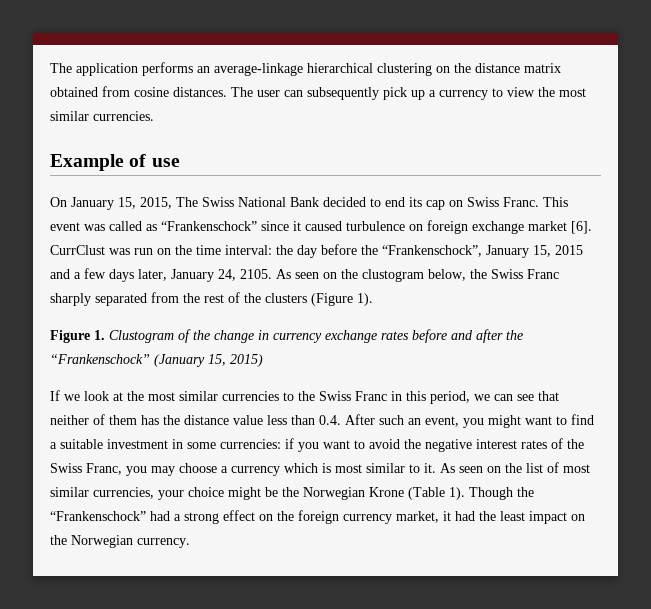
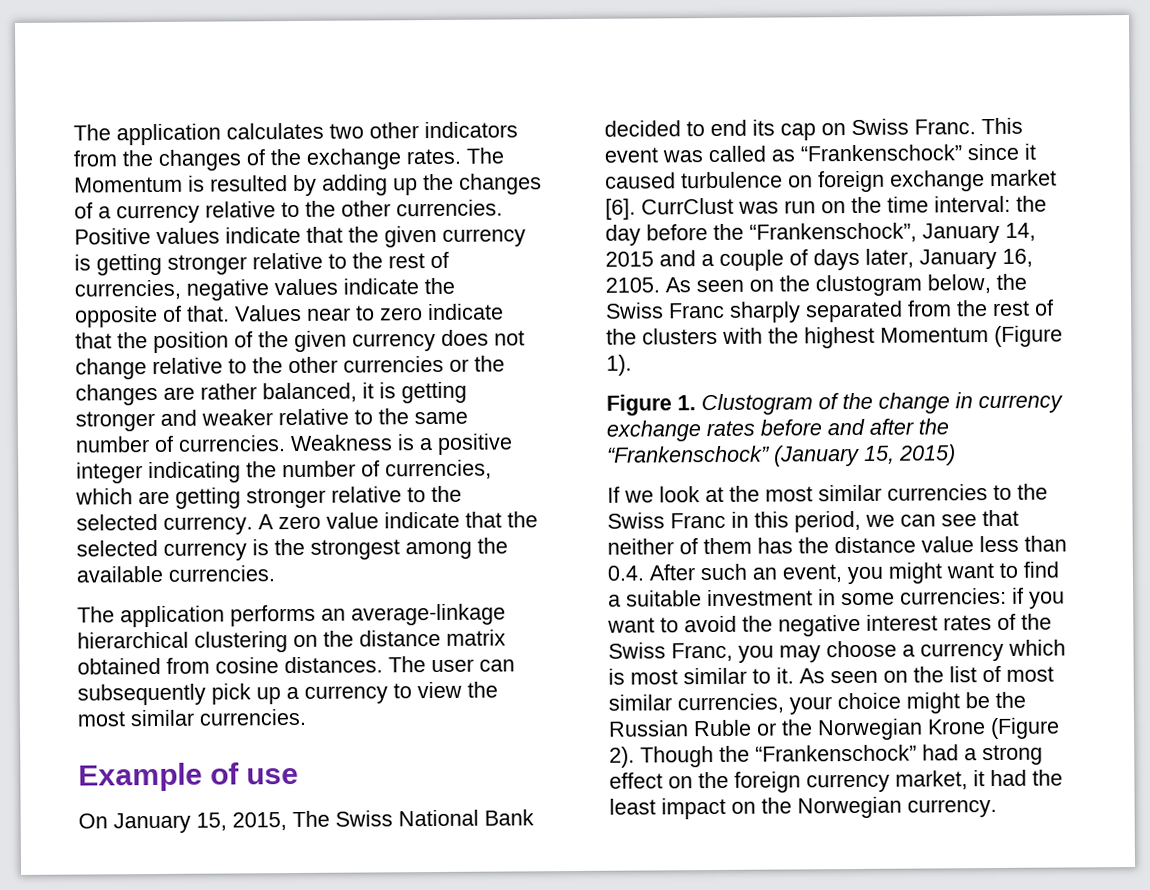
+ The application calculates two other indicators from the changes of the exchange rates. The Momentum is resulted by adding up the changes of a currency relative to the other currencies. Positive values indicate that the given currency is getting stronger relative to the rest of currencies, negative values indicate the opposite of that. Values near to zero indicate that the position of the given currency does not change relative to the other currencies or the changes are rather balanced, it is getting stronger and weaker relative to the same number of currencies. Weakness is a positive integer indicating the number of currencies, which are getting stronger relative to the selected currency. A zero value indicate that the selected currency is the strongest among the available currencies.
- CurrClust was run on the time interval: the day before the “Frankenschock”, January 15, 2015 and a few days later, January 24, 2105.
+ CurrClust was run on the time interval: the day before the “Frankenschock”, January 14, 2015 and a couple of days later, January 16, 2105.
- As seen on the clustogram below, the Swiss Franc sharply separated from the rest of the clusters (Figure 1).
+ As seen on the clustogram below, the Swiss Franc sharply separated from the rest of the clusters with the highest Momentum (Figure 1).
- As seen on the list of most similar currencies, your choice might be the Norwegian Krone (Table 1).
+ As seen on the list of most similar currencies, your choice might be the Russian Ruble or the Norwegian Krone (Figure 2).

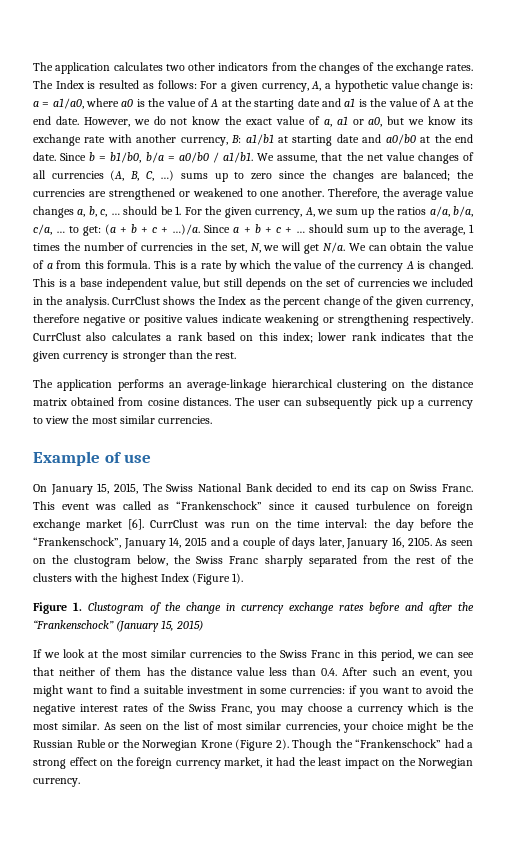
- The Momentum is resulted by adding up the changes of a currency relative to the other currencies. Positive values indicate that the given currency is getting stronger relative to the rest of currencies, negative values indicate the opposite of that. Values near to zero indicate that the position of the given currency does not change relative to the other currencies or the changes are rather balanced, it is getting stronger and weaker relative to the same number of currencies. Weakness is a positive integer indicating the number of currencies, which are getting stronger relative to the selected currency. A zero value indicate that the selected currency is the strongest among the available currencies.
+ The Index is resulted as follows: For a given currency, A, a hypothetic value change is: a = a1/a0, where a0 is the value of A at the starting date and a1 is the value of A at the end date. However, we do not know the exact value of a, a1 or a0, but we know its exchange rate with another currency, B: a1/b1 at starting date and a0/b0 at the end date. Since b = b1/b0, b/a = a0/b0 / a1/b1. We assume, that the net value changes of all currencies (A, B, C, …) sums up to zero since the changes are balanced; the currencies are strengthened or weakened to one another. Therefore, the average value changes a, b, c, … should be 1. For the given currency, A, we sum up the ratios a/a, b/a, c/a, … to get: (a + b + c + …)/a. Since a + b + c + … should sum up to the average, 1 times the number of currencies in the set, N, we will get N/a. We can obtain the value of a from this formula. This is a rate by which the value of the currency A is changed. This is a base independent value, but still depends on the set of currencies we included in the analysis. CurrClust shows the Index as the percent change of the given currency, therefore negative or positive values indicate weakening or strengthening respectively. CurrClust also calculates a rank based on this index; lower rank indicates that the given currency is stronger than the rest.
- As seen on the clustogram below, the Swiss Franc sharply separated from the rest of the clusters with the highest Momentum (Figure 1).
+ As seen on the clustogram below, the Swiss Franc sharply separated from the rest of the clusters with the highest Index (Figure 1).
- if you want to avoid the negative interest rates of the Swiss Franc, you may choose a currency which is most similar to it.
+ if you want to avoid the negative interest rates of the Swiss Franc, you may choose a currency which is the most similar.

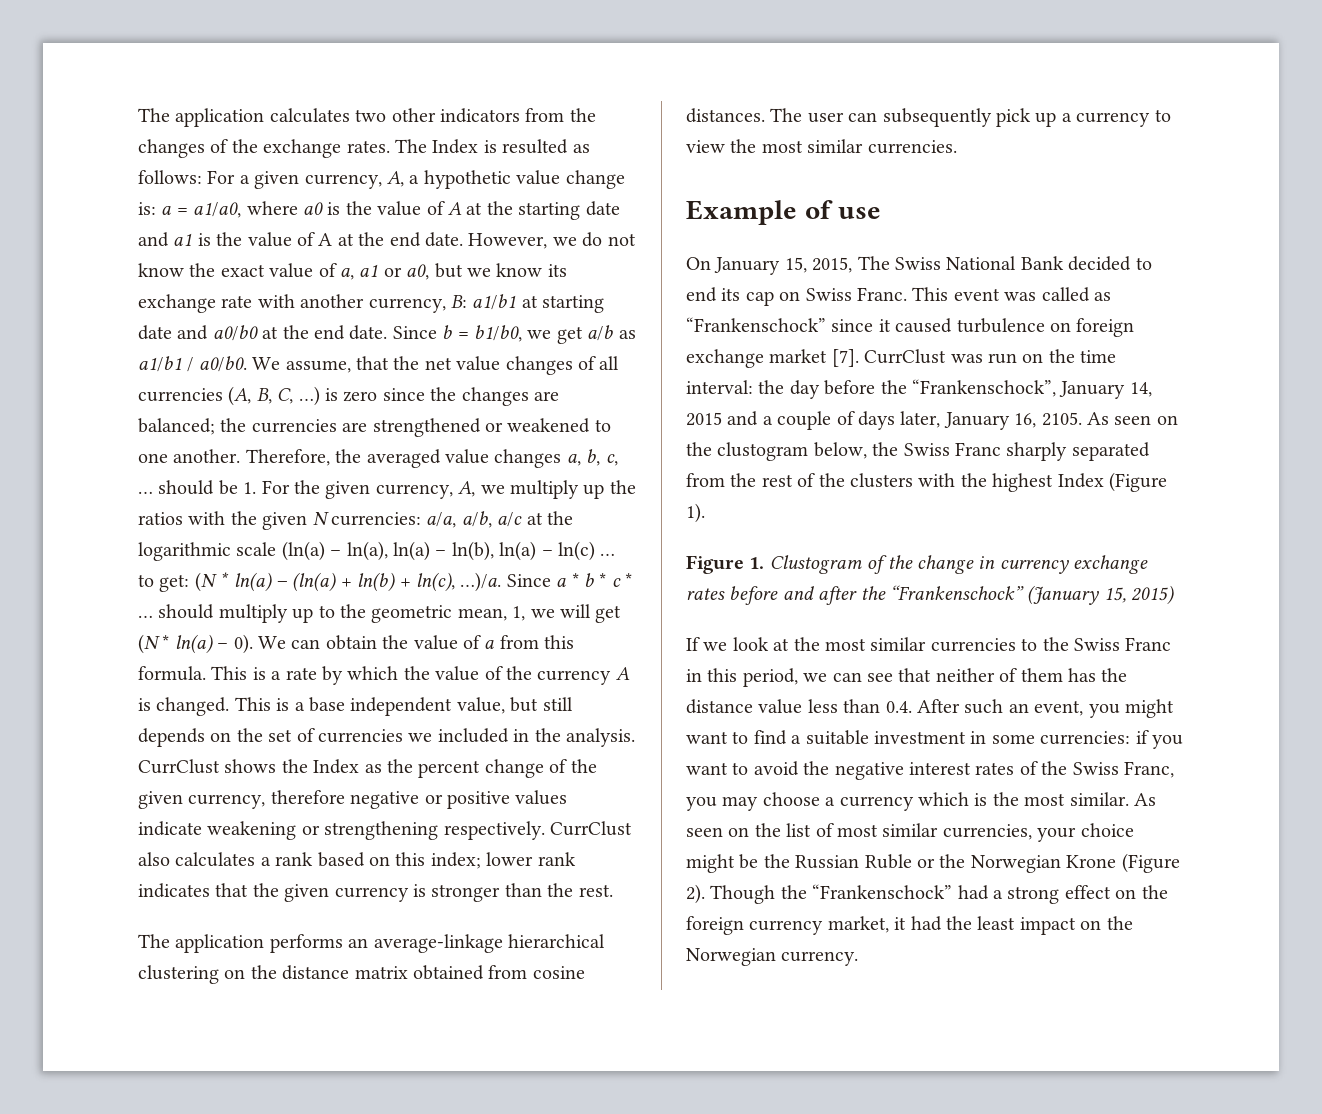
- Since b = b1/b0, b/a = a0/b0 / a1/b1.
+ Since b = b1/b0, we get a/b as a1/b1 / a0/b0.
- We assume, that the net value changes of all currencies (A, B, C, …) sums up to zero since the changes are balanced; the currencies are strengthened or weakened to one another.
+ We assume, that the net value changes of all currencies (A, B, C, …) is zero since the changes are balanced; the currencies are strengthened or weakened to one another.
- Therefore, the average value changes a, b, c, … should be 1. For the given currency, A, we sum up the ratios a/a, b/a, c/a, … to get: (a + b + c + …)/a. Since a + b + c + … should sum up to the average, 1 times the number of currencies in the set, N, we will get N/a. We can obtain the value of a from this formula.
+ Therefore, the averaged value changes a, b, c, … should be 1. For the given currency, A, we multiply up the ratios with the given N currencies: a/a, a/b, a/c at the logarithmic scale (ln(a) – ln(a), ln(a) – ln(b), ln(a) – ln(c) … to get: (N * ln(a) – (ln(a) + ln(b) + ln(c), …)/a. Since a * b * c * … should multiply up to the geometric mean, 1, we will get (N * ln(a) – 0). We can obtain the value of a from this formula.
- This event was called as “Frankenschock” since it caused turbulence on foreign exchange market [6].
+ This event was called as “Frankenschock” since it caused turbulence on foreign exchange market [7].

